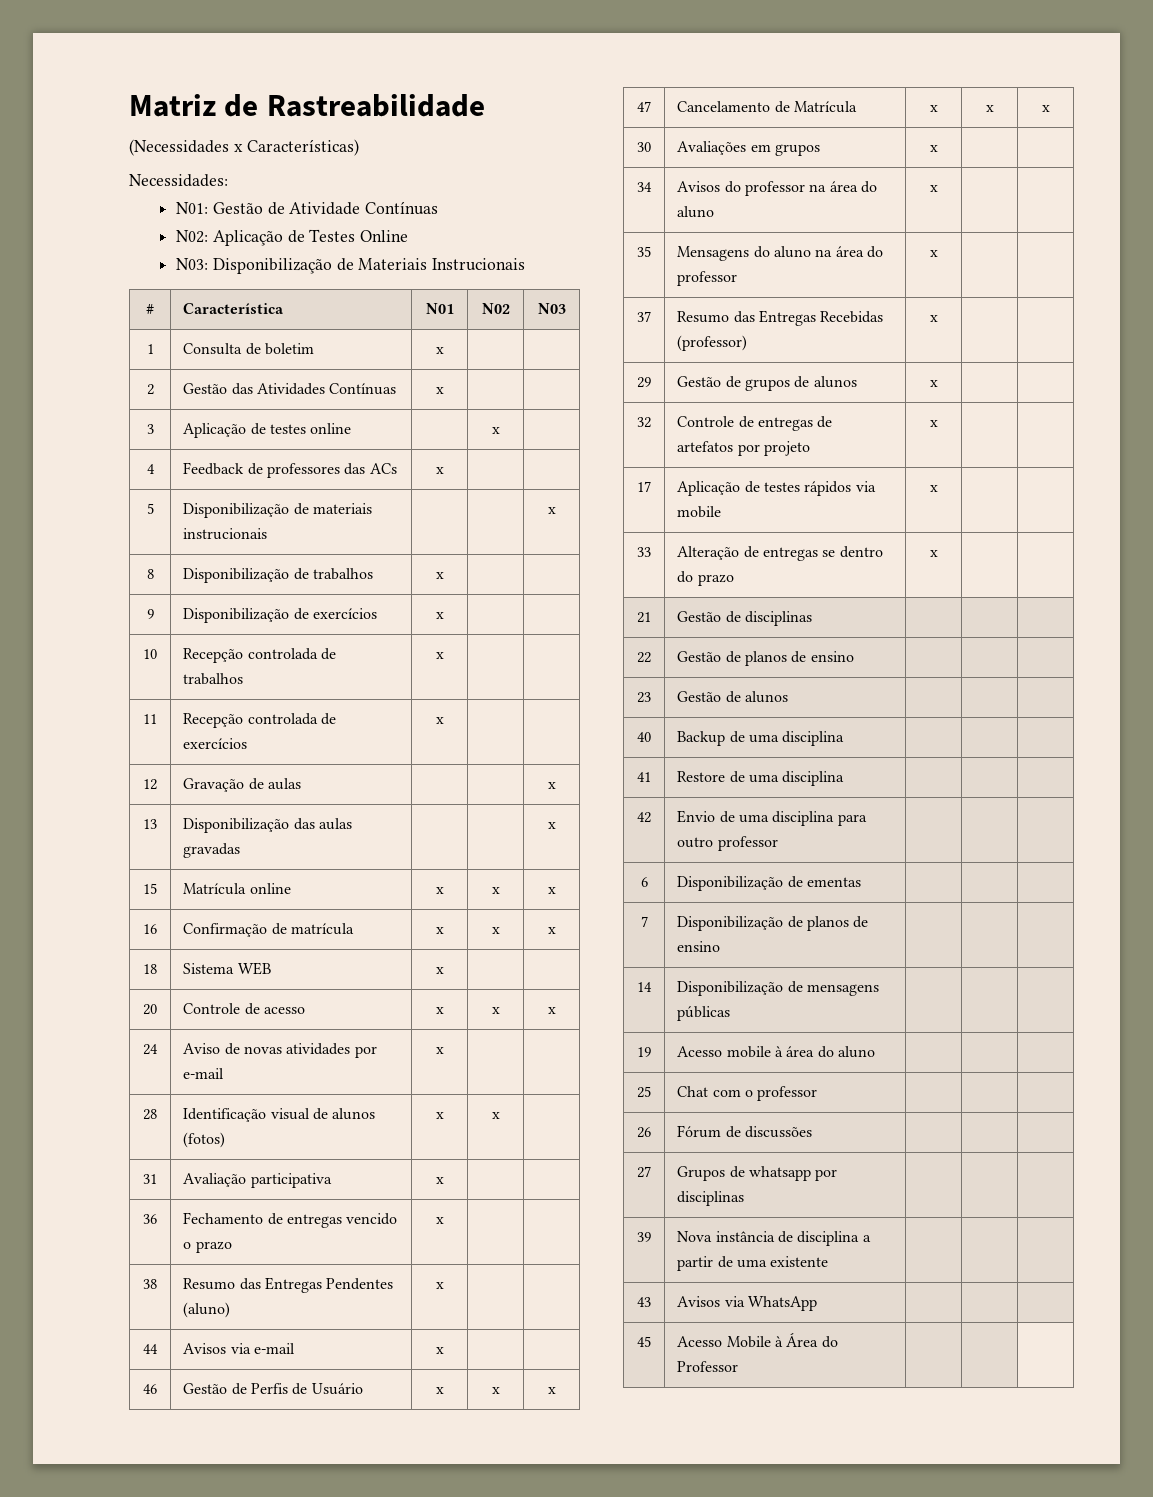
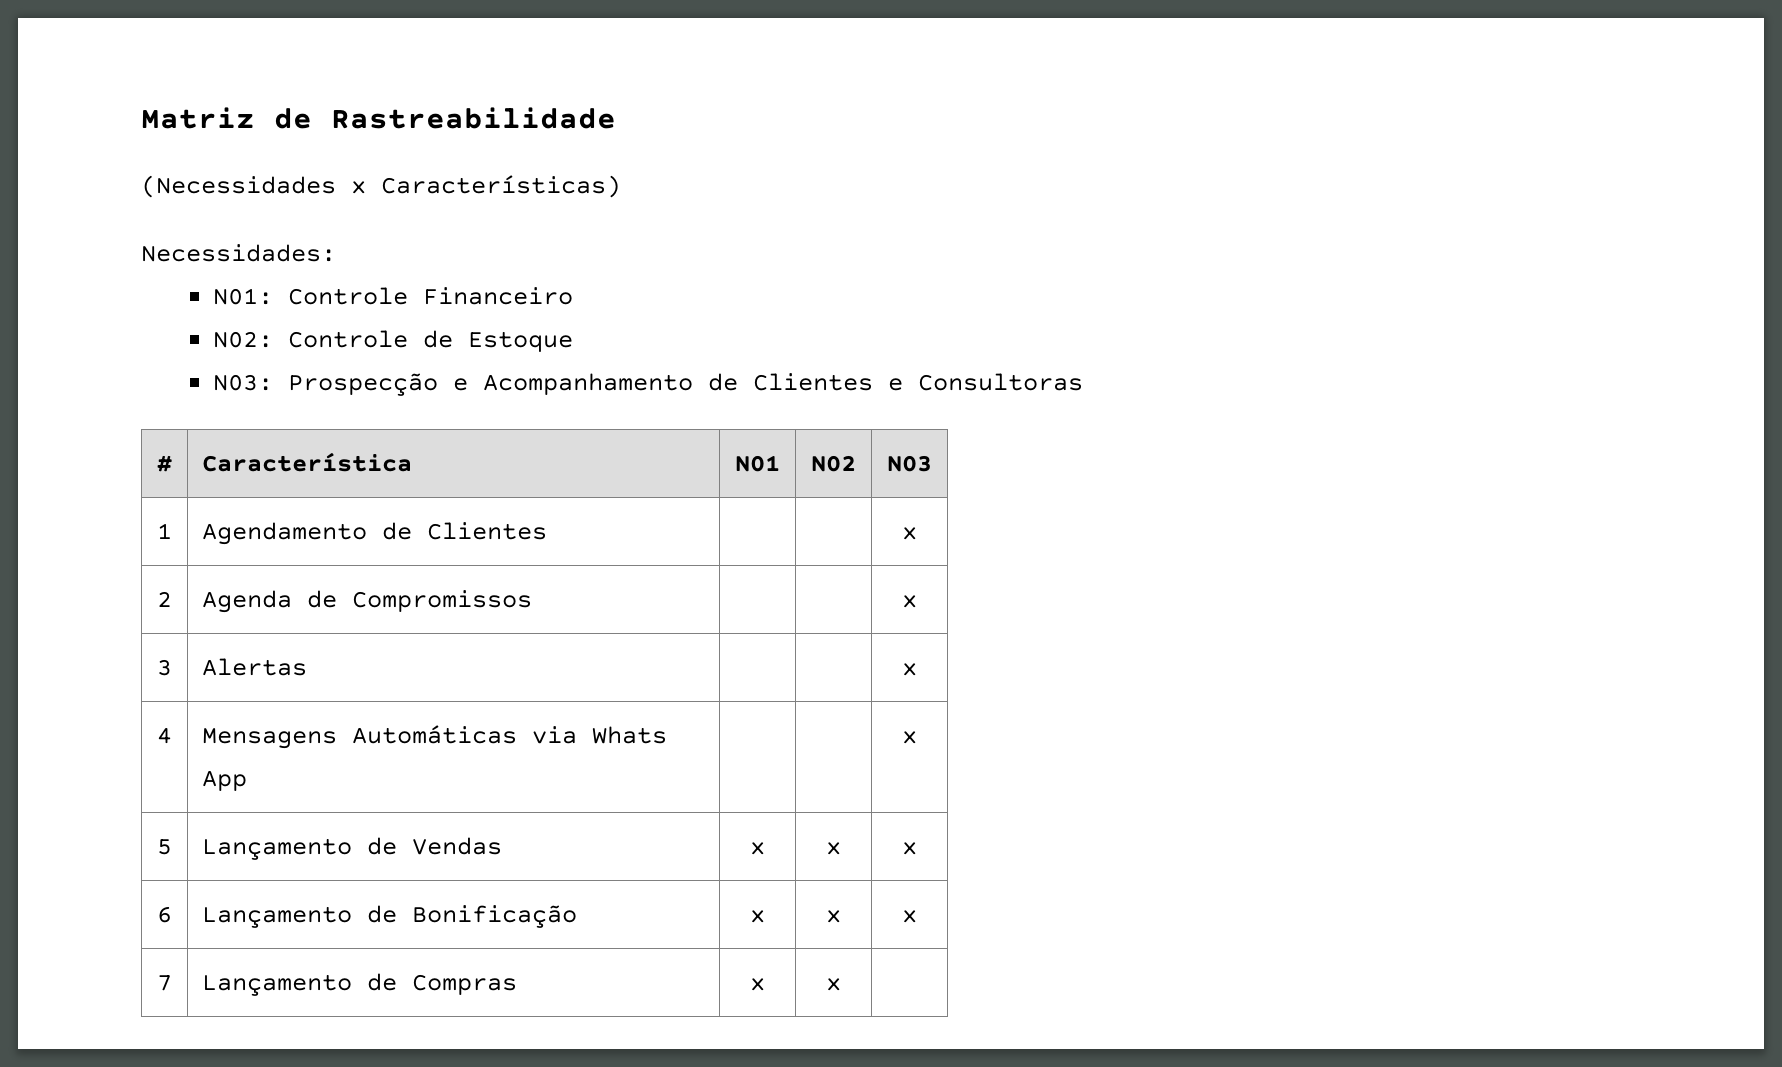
- N01: Gestão de Atividade Contínuas
- N02: Aplicação de Testes Online
- N03: Disponibilização de Materiais Instrucionais
+ N01: Controle Financeiro
+ N02: Controle de Estoque
+ N03: Prospecção e Acompanhamento de Clientes e Consultoras
- 1 | Consulta de boletim | x | |
- 2 | Gestão das Atividades Contínuas | x | |
- 3 | Aplicação de testes online | | x |
- 4 | Feedback de professores das ACs | x | |
- 5 | Disponibilização de materiais instrucionais | | | x
- 8 | Disponibilização de trabalhos | x | |
- 9 | Disponibilização de exercícios | x | |
- 10 | Recepção controlada de trabalhos | x | |
- 11 | Recepção controlada de exercícios | x | |
- 12 | Gravação de aulas | | | x
- 13 | Disponibilização das aulas gravadas | | | x
- 15 | Matrícula online | x | x | x
- 16 | Confirmação de matrícula | x | x | x
- 18 | Sistema WEB | x | |
- 20 | Controle de acesso | x | x | x
- 24 | Aviso de novas atividades por e-mail | x | |
- 28 | Identificação visual de alunos (fotos) | x | x |
- 31 | Avaliação participativa | x | |
- 36 | Fechamento de entregas vencido o prazo | x | |
- 38 | Resumo das Entregas Pendentes (aluno) | x | |
- 44 | Avisos via e-mail | x | |
- 46 | Gestão de Perfis de Usuário | x | x | x
- 47 | Cancelamento de Matrícula | x | x | x
- 30 | Avaliações em grupos | x | |
- 34 | Avisos do professor na área do aluno | x | |
- 35 | Mensagens do aluno na área do professor | x | |
- 37 | Resumo das Entregas Recebidas (professor) | x | |
- 29 | Gestão de grupos de alunos | x | |
- 32 | Controle de entregas de artefatos por projeto | x | |
- 17 | Aplicação de testes rápidos via mobile | x | |
- 33 | Alteração de entregas se dentro do prazo | x | |
- 21 | Gestão de disciplinas | | |
- 22 | Gestão de planos de ensino | | |
- 23 | Gestão de alunos | | |
- 40 | Backup de uma disciplina | | |
- 41 | Restore de uma disciplina | | |
- 42 | Envio de uma disciplina para outro professor | | |
- 6 | Disponibilização de ementas | | |
- 7 | Disponibilização de planos de ensino | | |
- 14 | Disponibilização de mensagens públicas | | |
- 19 | Acesso mobile à área do aluno | | |
- 25 | Chat com o professor | | |
- 26 | Fórum de discussões | | |
- 27 | Grupos de whatsapp por disciplinas | | |
- 39 | Nova instância de disciplina a partir de uma existente | | |
- 43 | Avisos via WhatsApp | | |
- 45 | Acesso Mobile à Área do Professor | | |
+ 1 | Agendamento de Clientes | | | x
+ 2 | Agenda de Compromissos | | | x
+ 3 | Alertas | | | x
+ 4 | Mensagens Automáticas via Whats App | | | x
+ 5 | Lançamento de Vendas | x | x | x
+ 6 | Lançamento de Bonificação | x | x | x
+ 7 | Lançamento de Compras | x | x |

